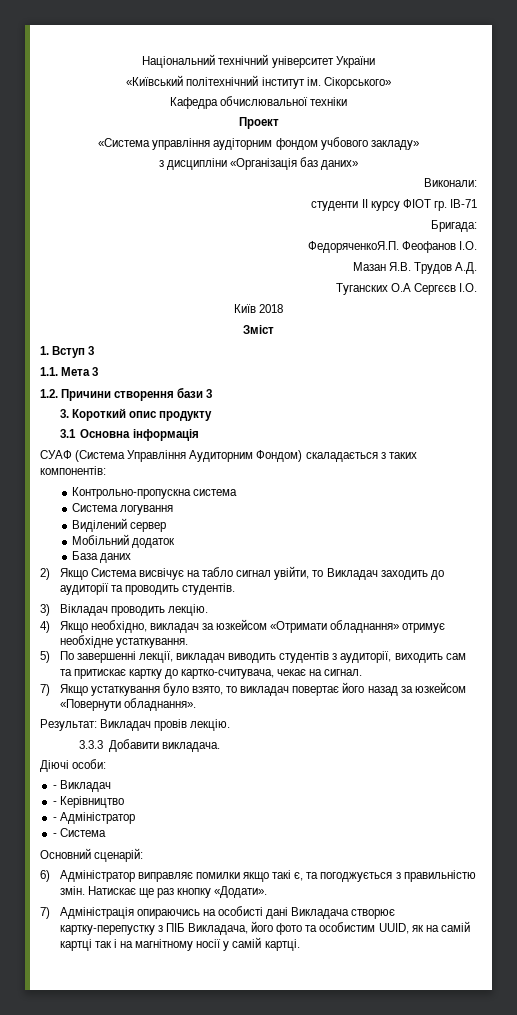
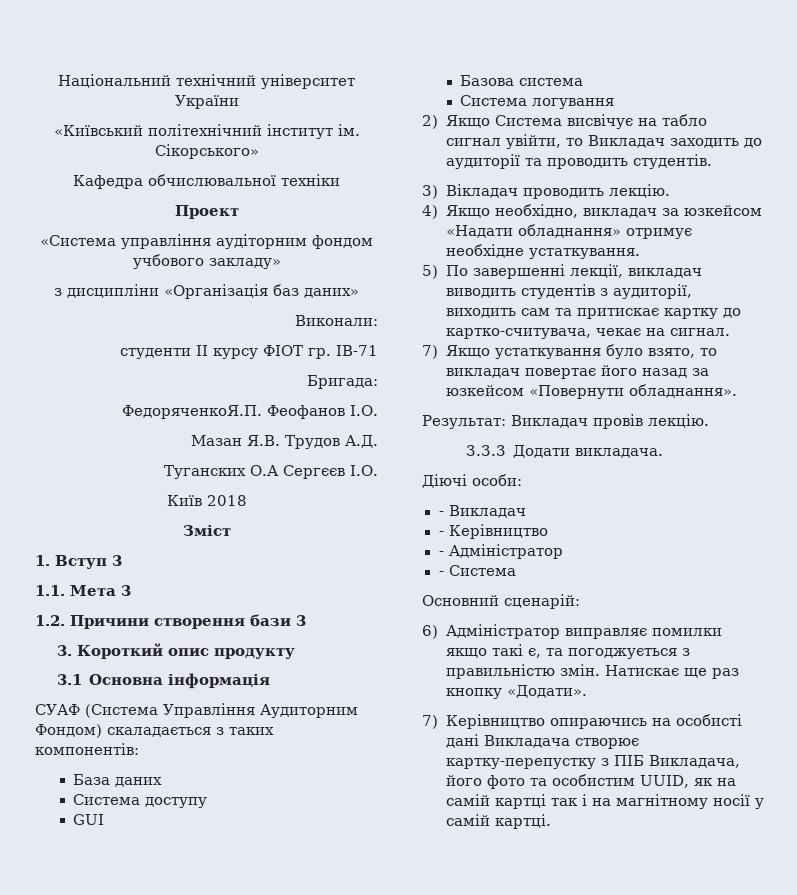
- Контрольно-пропускна система
+ База даних
+ Система доступу
+ GUI
+ Базова система
  Система логування
- Виділений сервер
- Мобільний додаток
- База даних
- 4) Якщо необхідно, викладач за юзкейсом «Отримати обладнання» отримує необхідне устаткування.
+ 4) Якщо необхідно, викладач за юзкейсом «Надати обладнання» отримує необхідне устаткування.
- 3.3.3 Добавити викладача.
+ 3.3.3 Додати викладача.
- 7) Адміністрація опираючись на особисті дані Викладача створює картку-перепустку з ПІБ Викладача, його фото та особистим UUID, як на самій картці так і на магнітному носії у самій картці.
+ 7) Керівництво опираючись на особисті дані Викладача створює картку-перепустку з ПІБ Викладача, його фото та особистим UUID, як на самій картці так і на магнітному носії у самій картці.

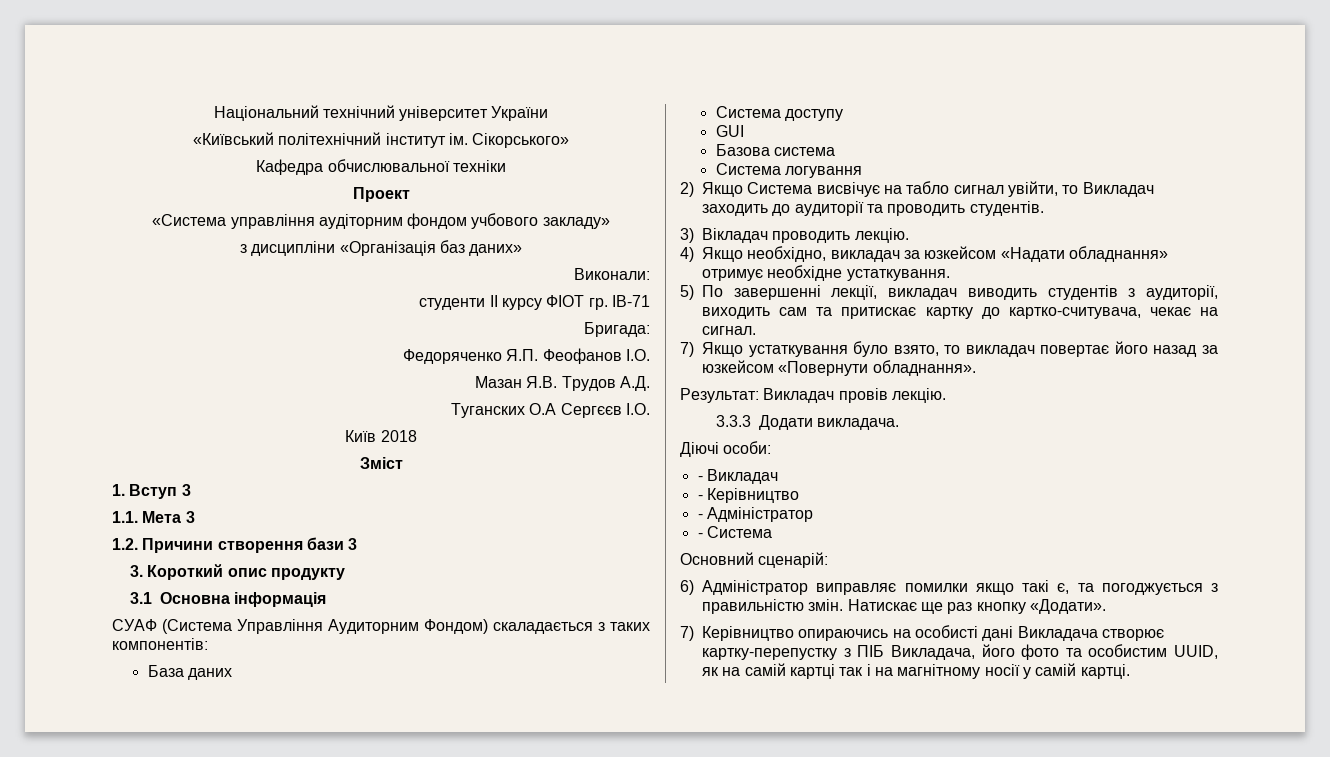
- ФедоряченкоЯ.П. Феофанов І.О.
+ Федоряченко Я.П. Феофанов І.О.

